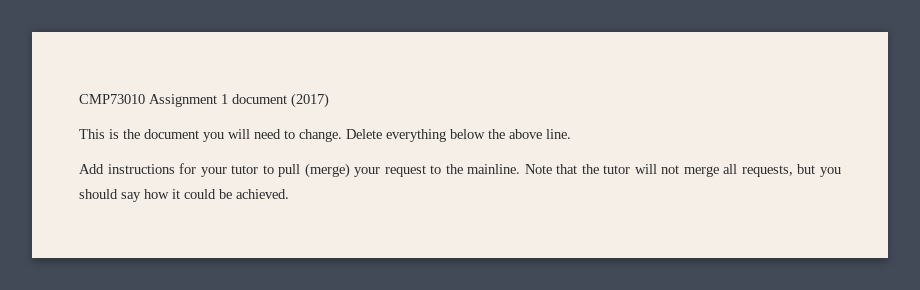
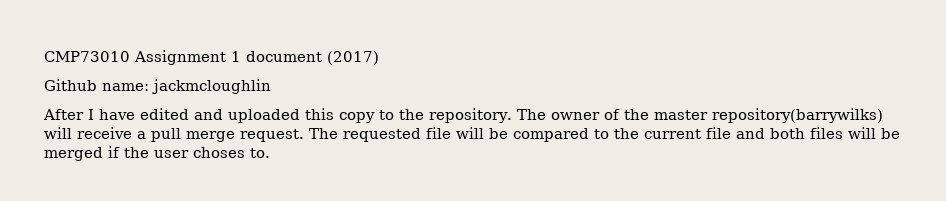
- This is the document you will need to change. Delete everything below the above line.
- Add instructions for your tutor to pull (merge) your request to the mainline. Note that the tutor will not merge all requests, but you should say how it could be achieved.
+ Github name: jackmcloughlin
+ After I have edited and uploaded this copy to the repository. The owner of the master repository(barrywilks) will receive a pull merge request. The requested file will be compared to the current file and both files will be merged if the user choses to.

